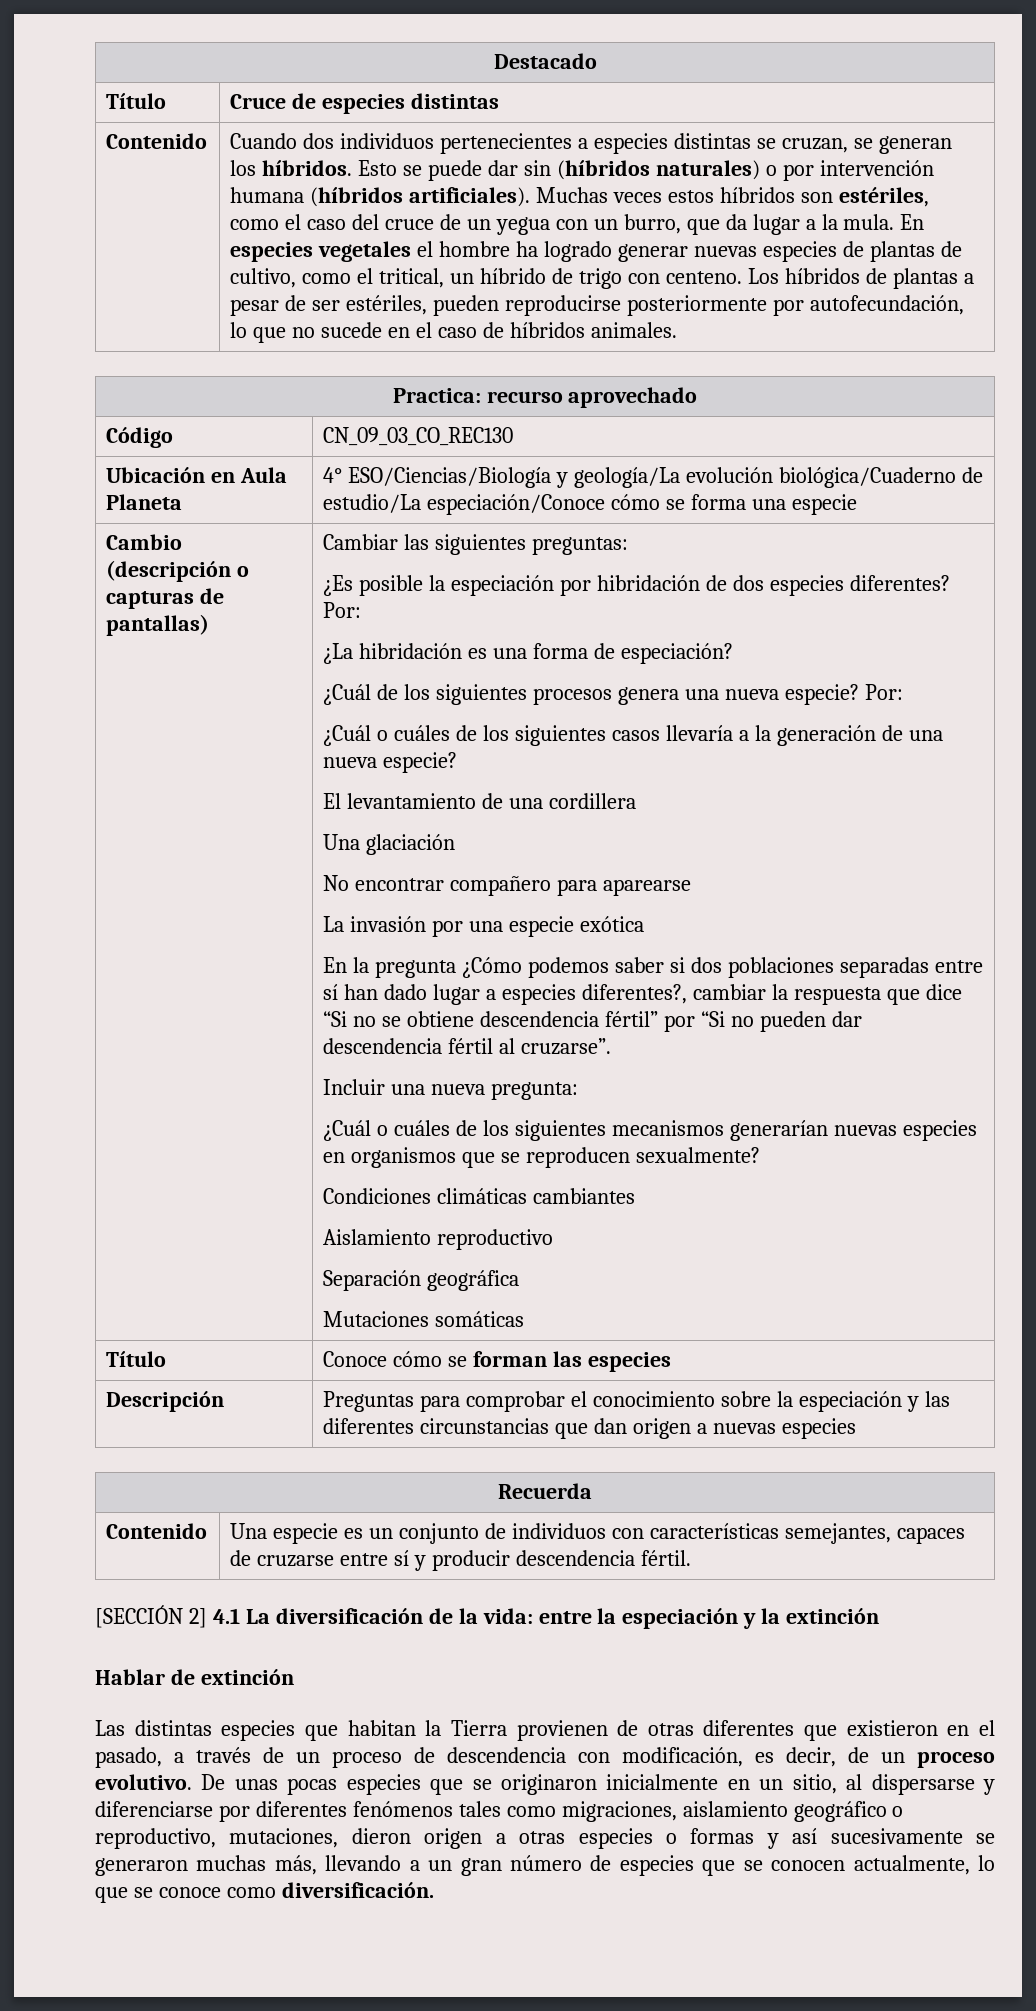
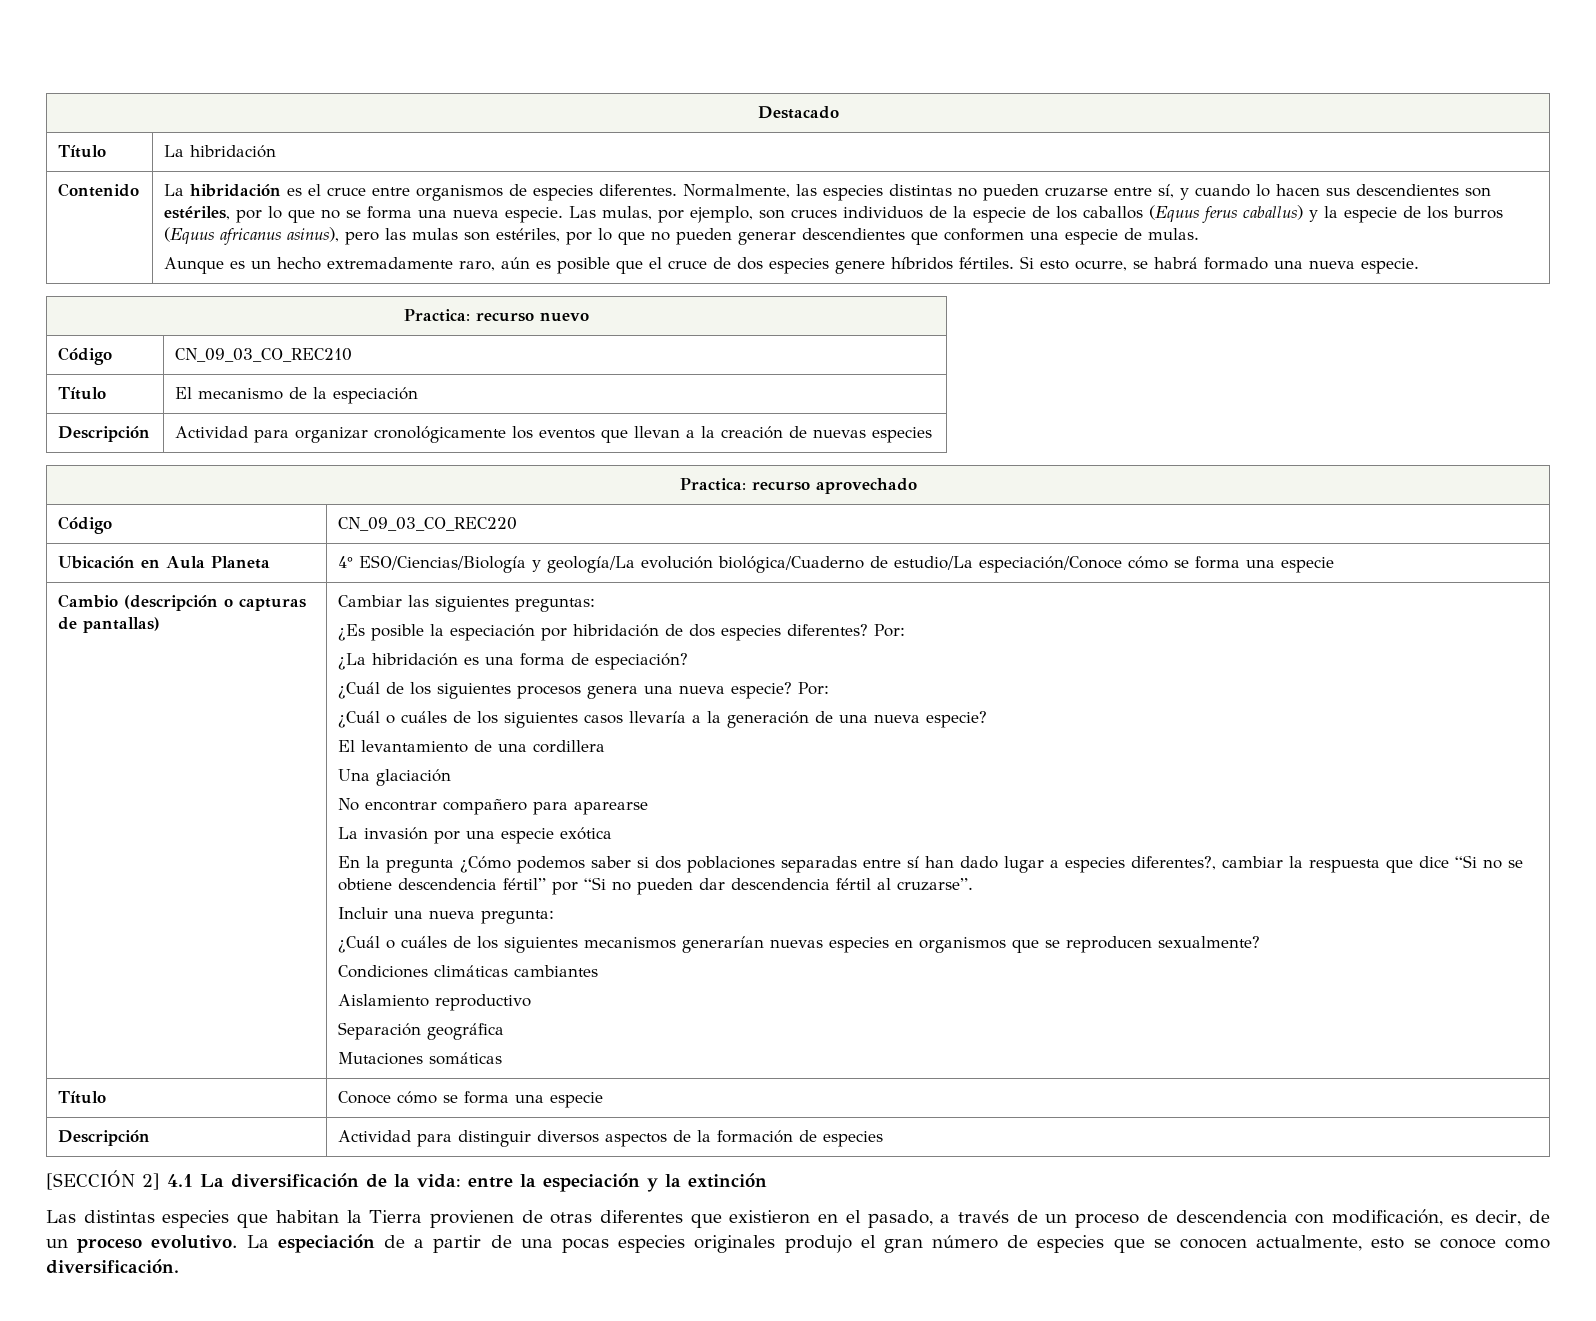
- Título | Cruce de especies distintas
- Contenido | Cuando dos individuos pertenecientes a especies distintas se cruzan, se generan los híbridos. Esto se puede dar sin (híbridos naturales) o por intervención humana (híbridos artificiales). Muchas veces estos híbridos son estériles, como el caso del cruce de un yegua con un burro, que da lugar a la mula. En especies vegetales el hombre ha logrado generar nuevas especies de plantas de cultivo, como el tritical, un híbrido de trigo con centeno. Los híbridos de plantas a pesar de ser estériles, pueden reproducirse posteriormente por autofecundación, lo que no sucede en el caso de híbridos animales.
+ Título | La hibridación
+ Contenido | La hibridación es el cruce entre organismos de especies diferentes. Normalmente, las especies distintas no pueden cruzarse entre sí, y cuando lo hacen sus descendientes son estériles, por lo que no se forma una nueva especie. Las mulas, por ejemplo, son cruces individuos de la especie de los caballos (Equus ferus caballus) y la especie de los burros (Equus africanus asinus), pero las mulas son estériles, por lo que no pueden generar descendientes que conformen una especie de mulas.
+ Aunque es un hecho extremadamente raro, aún es posible que el cruce de dos especies genere híbridos fértiles. Si esto ocurre, se habrá formado una nueva especie.
+ Practica: recurso nuevo
+ Código | CN_09_03_CO_REC210
+ Título | El mecanismo de la especiación
+ Descripción | Actividad para organizar cronológicamente los eventos que llevan a la creación de nuevas especies
- Código | CN_09_03_CO_REC130
+ Código | CN_09_03_CO_REC220
- Título | Conoce cómo se forman las especies
- Descripción | Preguntas para comprobar el conocimiento sobre la especiación y las diferentes circunstancias que dan origen a nuevas especies
- Recuerda
- Contenido | Una especie es un conjunto de individuos con características semejantes, capaces de cruzarse entre sí y producir descendencia fértil.
+ Título | Conoce cómo se forma una especie
+ Descripción | Actividad para distinguir diversos aspectos de la formación de especies
- Hablar de extinción
- De unas pocas especies que se originaron inicialmente en un sitio, al dispersarse y diferenciarse por diferentes fenómenos tales como migraciones, aislamiento geográfico o reproductivo, mutaciones, dieron origen a otras especies o formas y así sucesivamente se generaron muchas más, llevando a un gran número de especies que se conocen actualmente, lo que se conoce como diversificación.
+ La especiación de a partir de una pocas especies originales produjo el gran número de especies que se conocen actualmente, esto se conoce como diversificación.

